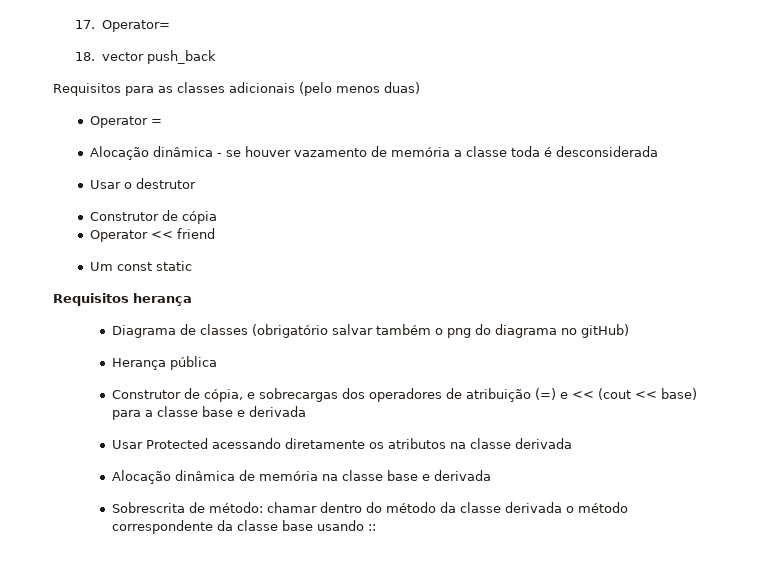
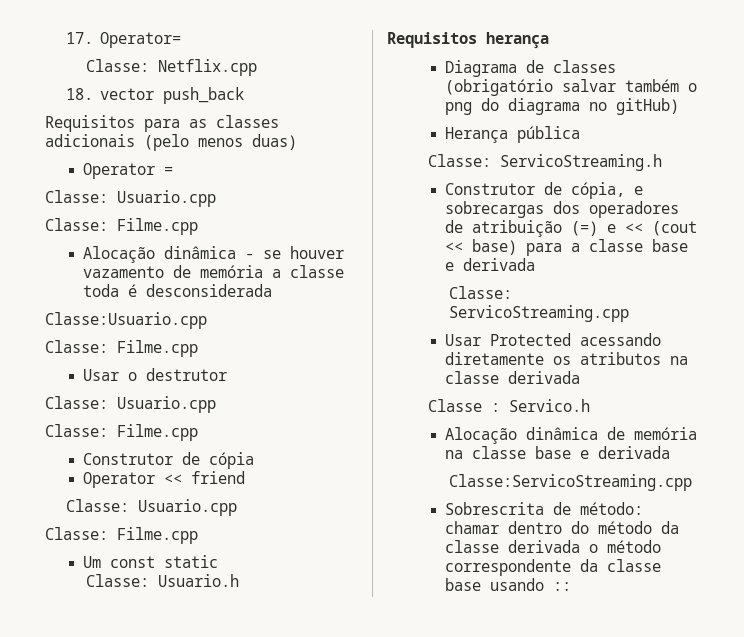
+ Classe: Netflix.cpp
  Operator =
+ Classe: Usuario.cpp
+ Classe: Filme.cpp
+ Classe:Usuario.cpp
+ Classe: Filme.cpp
  Usar o destrutor
+ Classe: Usuario.cpp
+ Classe: Filme.cpp
  Operator << friend
+ Classe: Usuario.cpp
+ Classe: Filme.cpp
+ Classe: Usuario.h
+ Classe: ServicoStreaming.h
+ Classe: ServicoStreaming.cpp
+ Classe : Servico.h
+ Classe:ServicoStreaming.cpp

